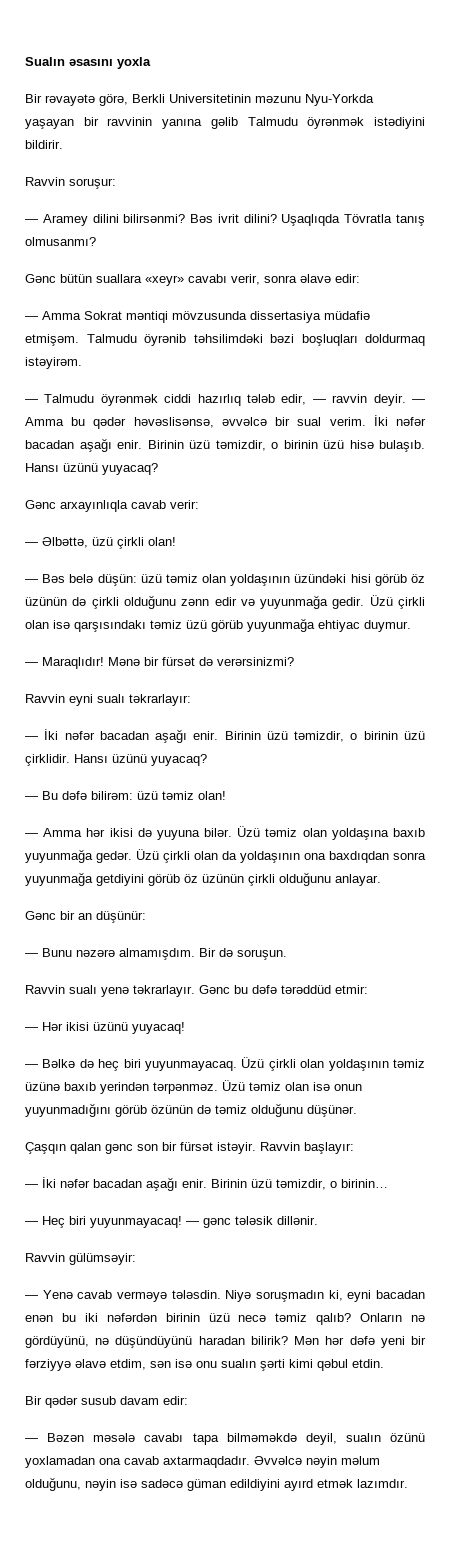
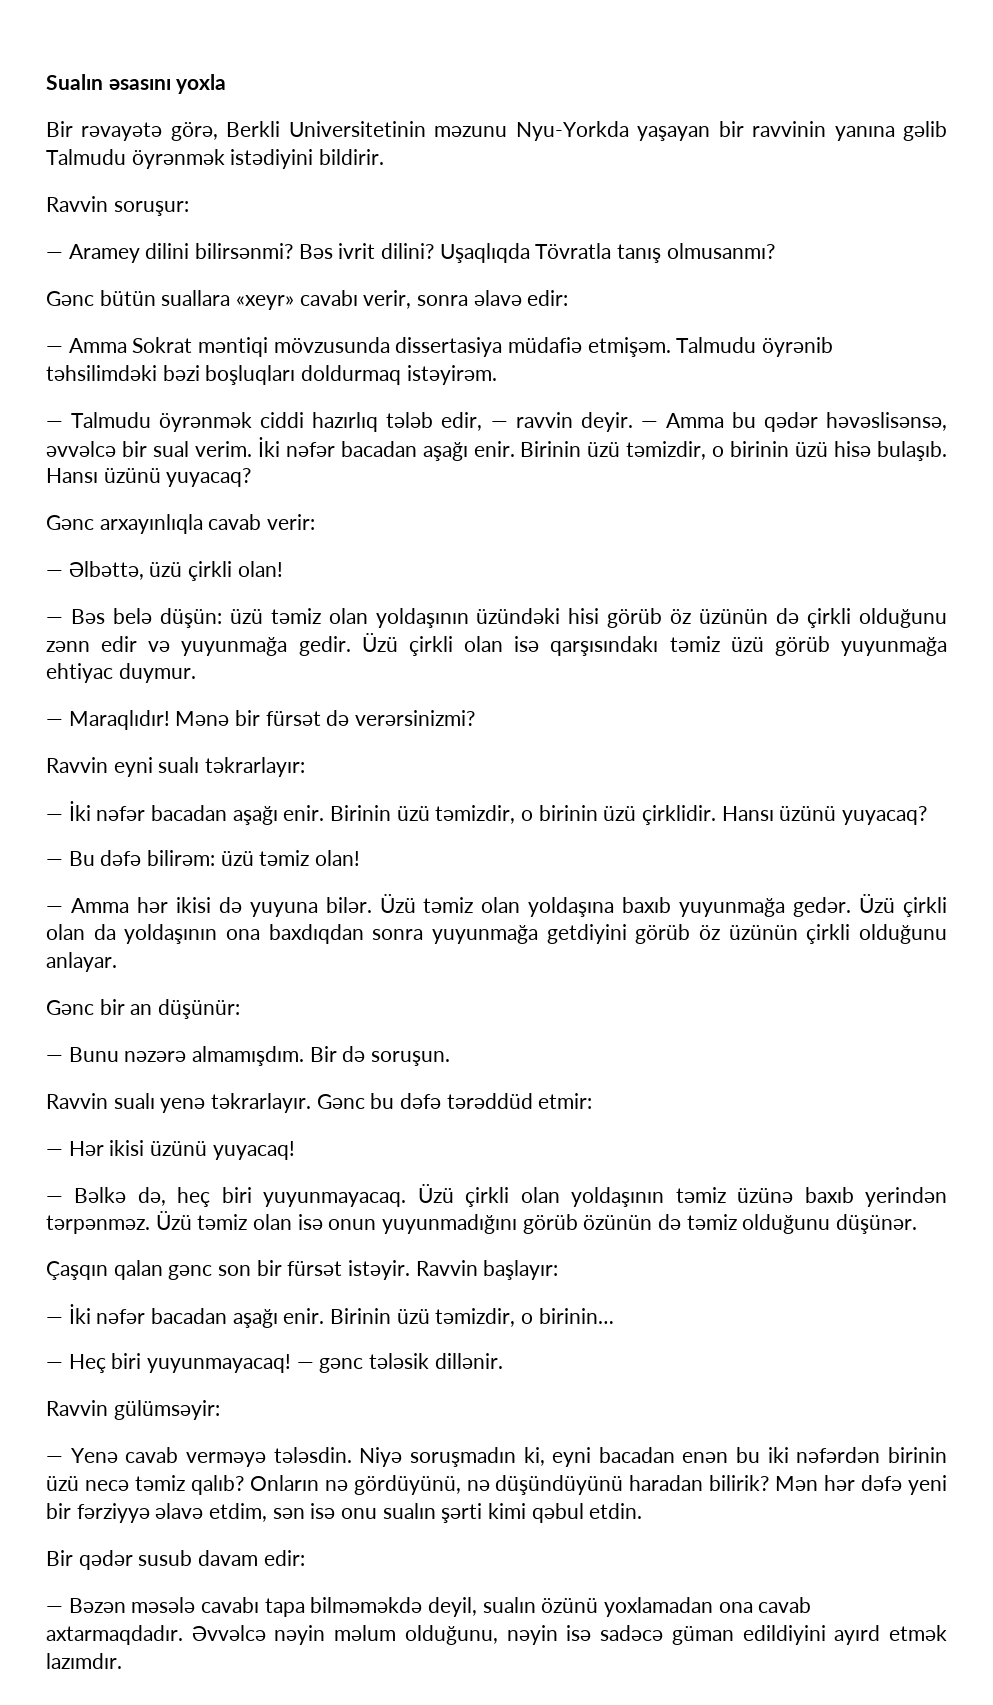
- — Bəlkə də heç biri yuyunmayacaq.
+ — Bəlkə də, heç biri yuyunmayacaq.

